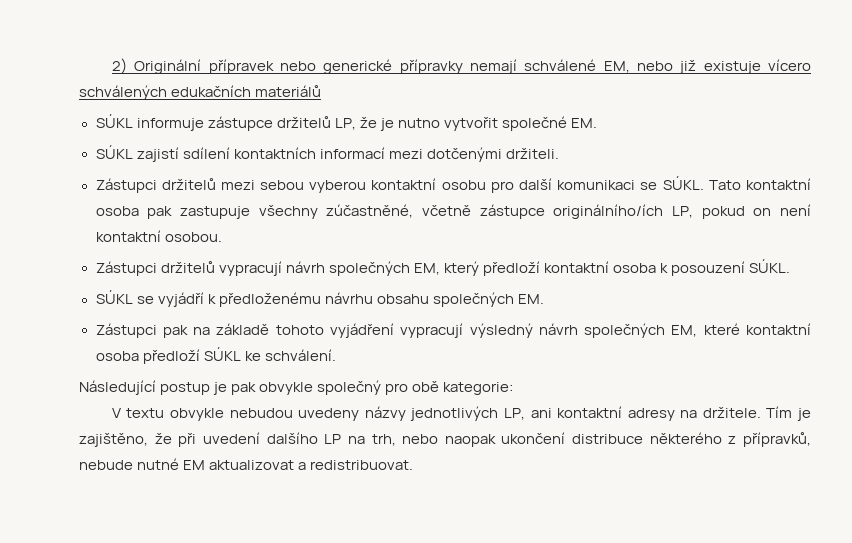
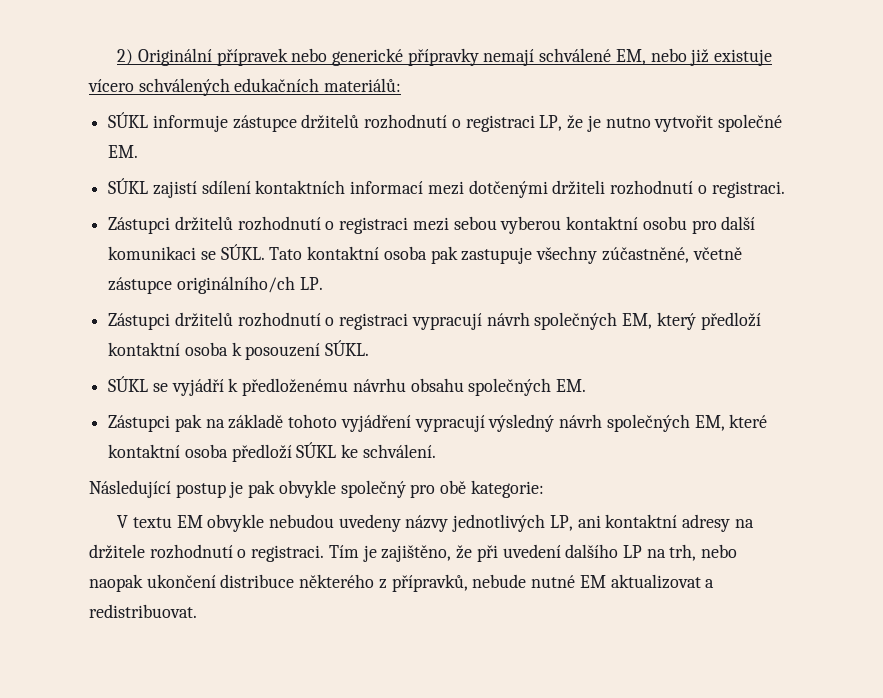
- 2) Originální přípravek nebo generické přípravky nemají schválené EM, nebo již existuje vícero schválených edukačních materiálů
+ 2) Originální přípravek nebo generické přípravky nemají schválené EM, nebo již existuje vícero schválených edukačních materiálů:
- SÚKL informuje zástupce držitelů LP, že je nutno vytvořit společné EM.
+ SÚKL informuje zástupce držitelů rozhodnutí o registraci LP, že je nutno vytvořit společné EM.
- SÚKL zajistí sdílení kontaktních informací mezi dotčenými držiteli.
- Zástupci držitelů mezi sebou vyberou kontaktní osobu pro další komunikaci se SÚKL.
+ SÚKL zajistí sdílení kontaktních informací mezi dotčenými držiteli rozhodnutí o registraci.
+ Zástupci držitelů rozhodnutí o registraci mezi sebou vyberou kontaktní osobu pro další komunikaci se SÚKL.
- Tato kontaktní osoba pak zastupuje všechny zúčastněné, včetně zástupce originálního/ích LP, pokud on není kontaktní osobou.
- Zástupci držitelů vypracují návrh společných EM, který předloží kontaktní osoba k posouzení SÚKL.
+ Tato kontaktní osoba pak zastupuje všechny zúčastněné, včetně zástupce originálního/ch LP.
+ Zástupci držitelů rozhodnutí o registraci vypracují návrh společných EM, který předloží kontaktní osoba k posouzení SÚKL.
- V textu obvykle nebudou uvedeny názvy jednotlivých LP, ani kontaktní adresy na držitele.
+ V textu EM obvykle nebudou uvedeny názvy jednotlivých LP, ani kontaktní adresy na držitele rozhodnutí o registraci.

